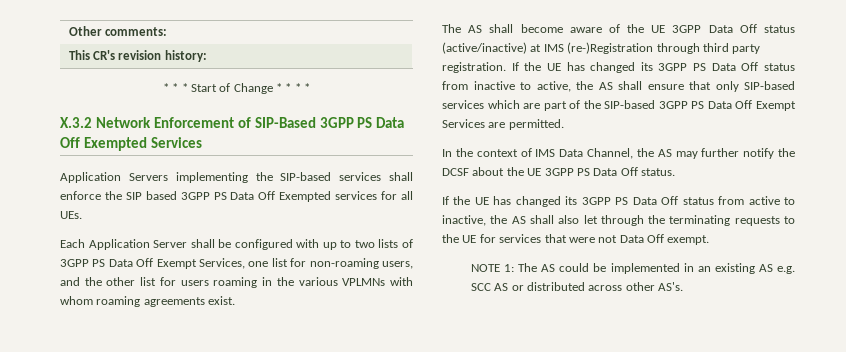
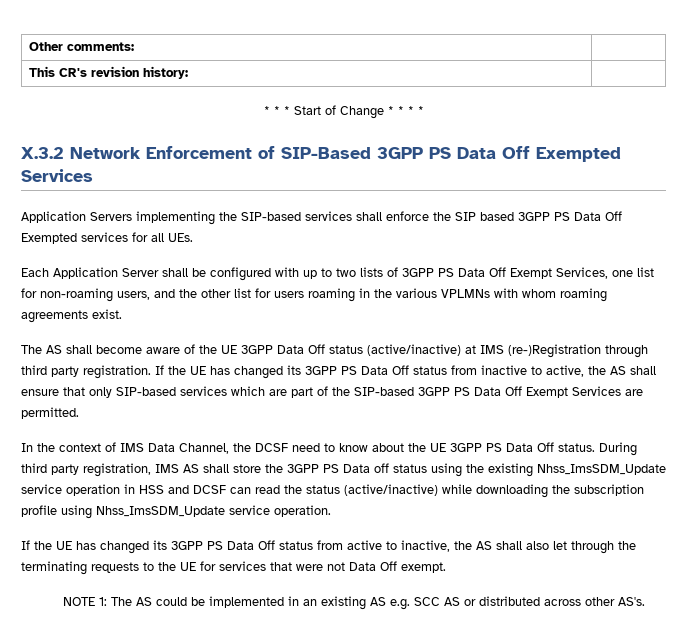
- In the context of IMS Data Channel, the AS may further notify the DCSF about the UE 3GPP PS Data Off status.
+ In the context of IMS Data Channel, the DCSF need to know about the UE 3GPP PS Data Off status. During third party registration, IMS AS shall store the 3GPP PS Data off status using the existing Nhss_ImsSDM_Update service operation in HSS and DCSF can read the status (active/inactive) while downloading the subscription profile using Nhss_ImsSDM_Update service operation.

